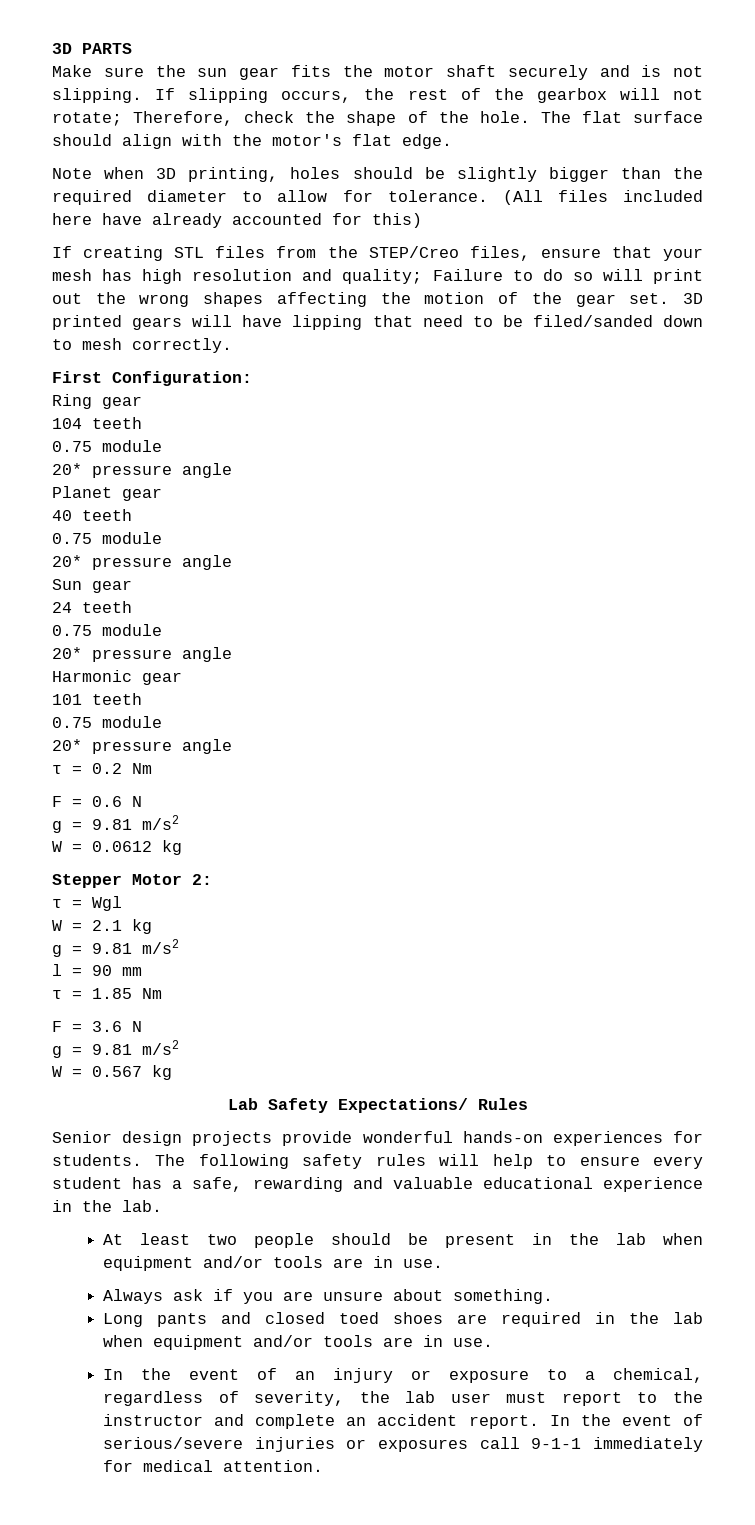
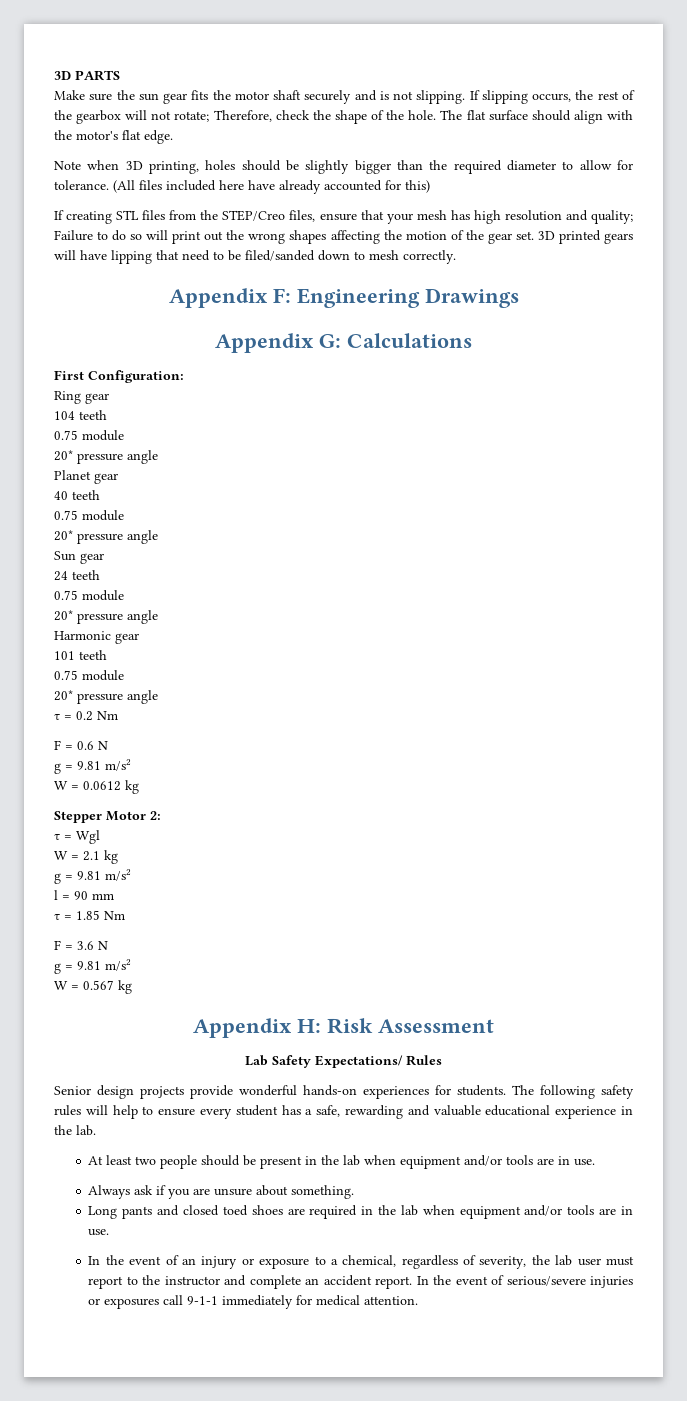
+ Appendix F: Engineering Drawings
+ Appendix G: Calculations
+ Appendix H: Risk Assessment

